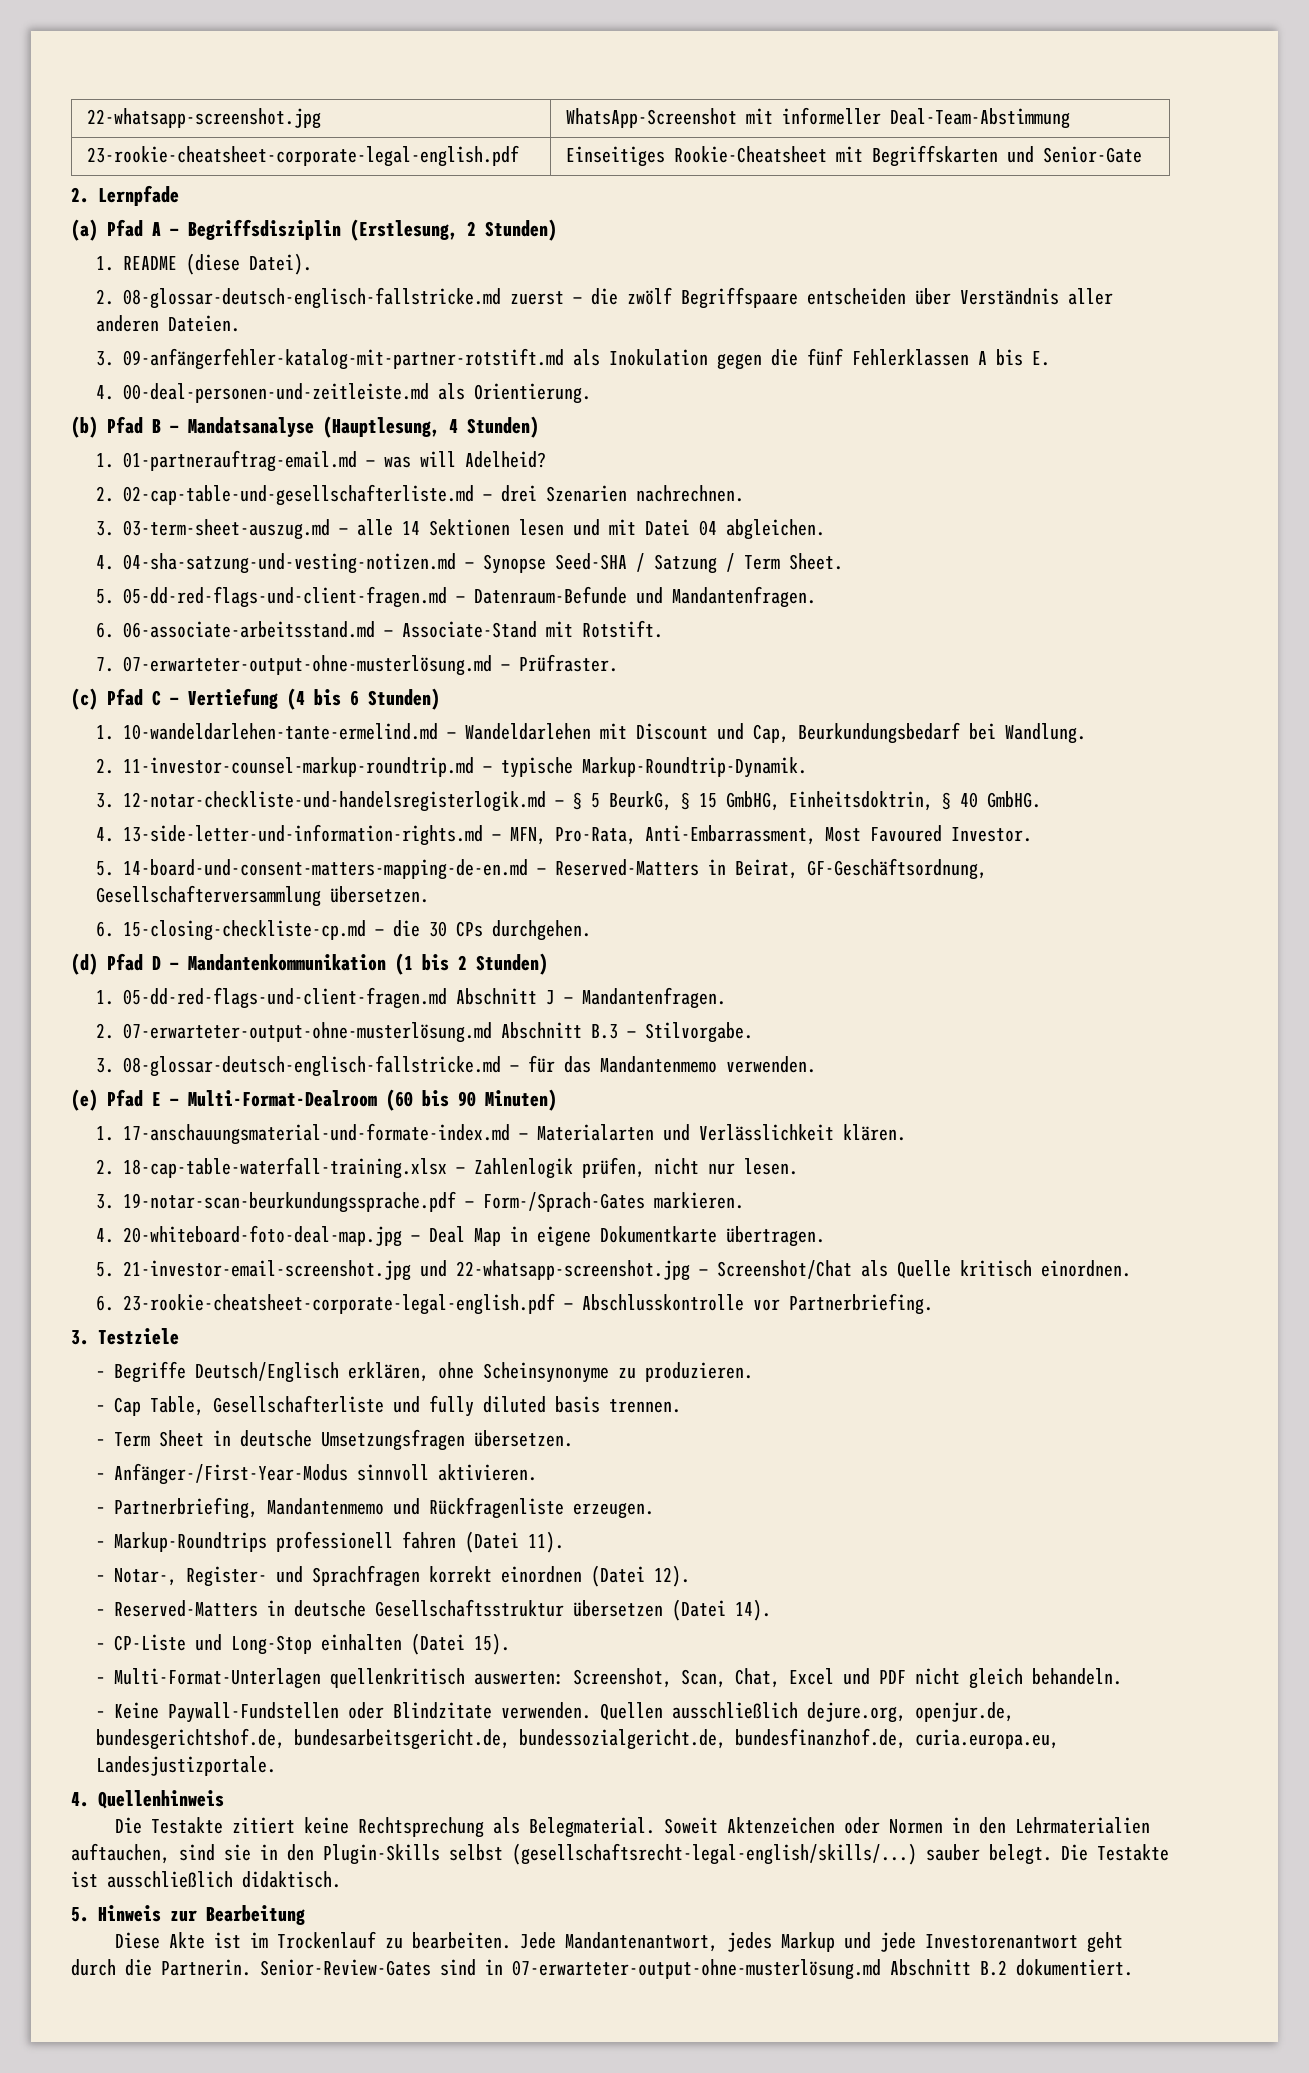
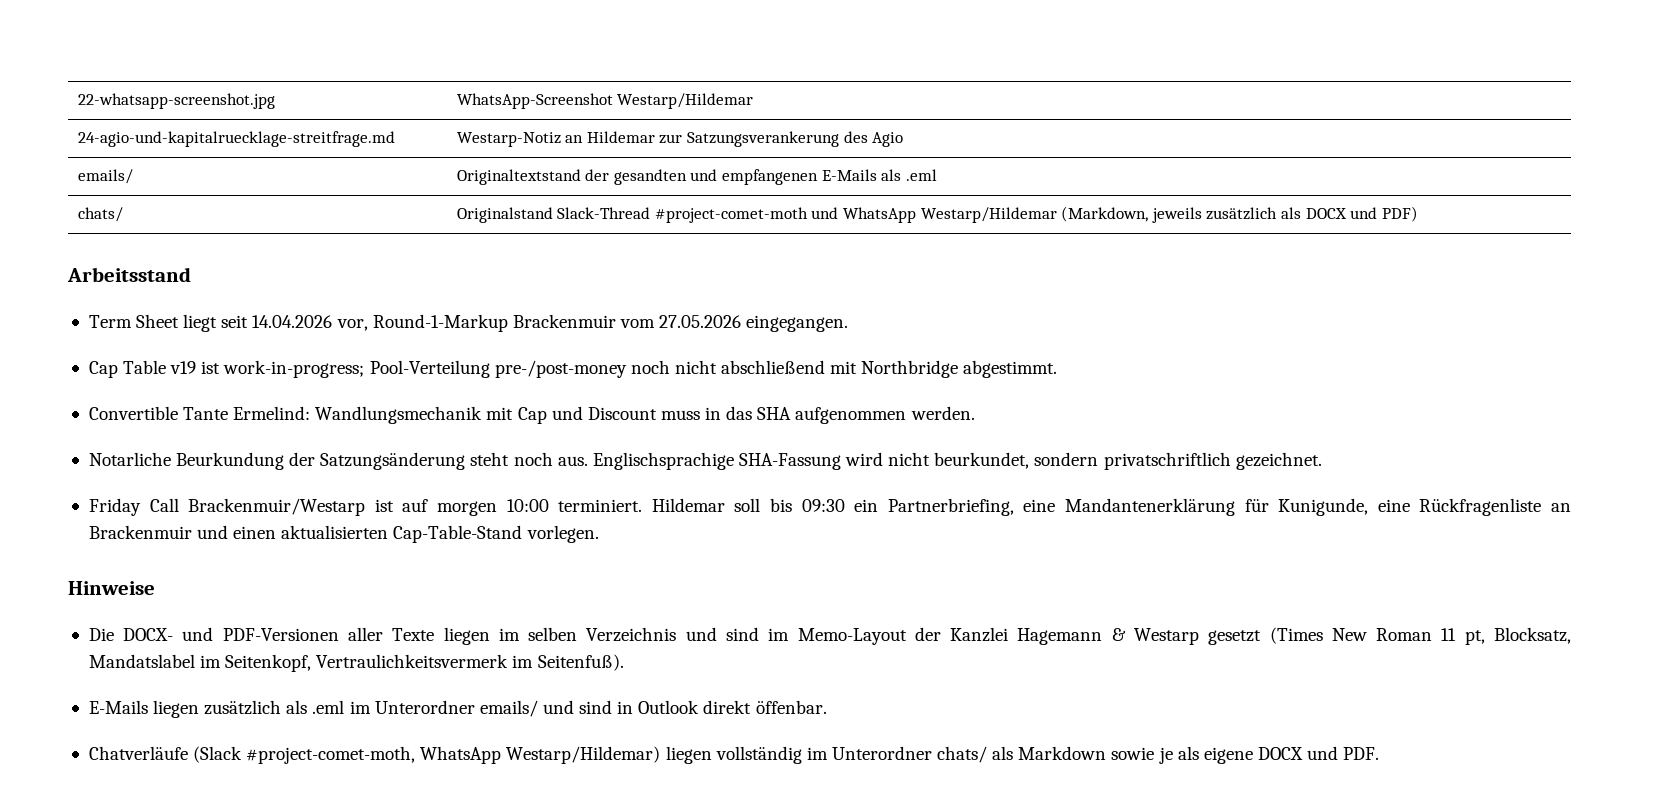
- 22-whatsapp-screenshot.jpg | WhatsApp-Screenshot mit informeller Deal-Team-Abstimmung
- 23-rookie-cheatsheet-corporate-legal-english.pdf | Einseitiges Rookie-Cheatsheet mit Begriffskarten und Senior-Gate
- 2. Lernpfade
- (a) Pfad A — Begriffsdisziplin (Erstlesung, 2 Stunden)
- 1. README (diese Datei).
- 2. 08-glossar-deutsch-englisch-fallstricke.md zuerst — die zwölf Begriffspaare entscheiden über Verständnis aller anderen Dateien.
- 3. 09-anfängerfehler-katalog-mit-partner-rotstift.md als Inokulation gegen die fünf Fehlerklassen A bis E.
- 4. 00-deal-personen-und-zeitleiste.md als Orientierung.
- (b) Pfad B — Mandatsanalyse (Hauptlesung, 4 Stunden)
- 1. 01-partnerauftrag-email.md — was will Adelheid?
- 2. 02-cap-table-und-gesellschafterliste.md — drei Szenarien nachrechnen.
- 3. 03-term-sheet-auszug.md — alle 14 Sektionen lesen und mit Datei 04 abgleichen.
- 4. 04-sha-satzung-und-vesting-notizen.md — Synopse Seed-SHA / Satzung / Term Sheet.
- 5. 05-dd-red-flags-und-client-fragen.md — Datenraum-Befunde und Mandantenfragen.
- 6. 06-associate-arbeitsstand.md — Associate-Stand mit Rotstift.
- 7. 07-erwarteter-output-ohne-musterlösung.md — Prüfraster.
- (c) Pfad C — Vertiefung (4 bis 6 Stunden)
- 1. 10-wandeldarlehen-tante-ermelind.md — Wandeldarlehen mit Discount und Cap, Beurkundungsbedarf bei Wandlung.
- 2. 11-investor-counsel-markup-roundtrip.md — typische Markup-Roundtrip-Dynamik.
- 3. 12-notar-checkliste-und-handelsregisterlogik.md — § 5 BeurkG, § 15 GmbHG, Einheitsdoktrin, § 40 GmbHG.
- 4. 13-side-letter-und-information-rights.md — MFN, Pro-Rata, Anti-Embarrassment, Most Favoured Investor.
- 5. 14-board-und-consent-matters-mapping-de-en.md — Reserved-Matters in Beirat, GF-Geschäftsordnung, Gesellschafterversammlung übersetzen.
- 6. 15-closing-checkliste-cp.md — die 30 CPs durchgehen.
- (d) Pfad D — Mandantenkommunikation (1 bis 2 Stunden)
- 1. 05-dd-red-flags-und-client-fragen.md Abschnitt J — Mandantenfragen.
- 2. 07-erwarteter-output-ohne-musterlösung.md Abschnitt B.3 — Stilvorgabe.
- 3. 08-glossar-deutsch-englisch-fallstricke.md — für das Mandantenmemo verwenden.
- (e) Pfad E — Multi-Format-Dealroom (60 bis 90 Minuten)
- 1. 17-anschauungsmaterial-und-formate-index.md — Materialarten und Verlässlichkeit klären.
- 2. 18-cap-table-waterfall-training.xlsx — Zahlenlogik prüfen, nicht nur lesen.
- 3. 19-notar-scan-beurkundungssprache.pdf — Form-/Sprach-Gates markieren.
- 4. 20-whiteboard-foto-deal-map.jpg — Deal Map in eigene Dokumentkarte übertragen.
- 5. 21-investor-email-screenshot.jpg und 22-whatsapp-screenshot.jpg — Screenshot/Chat als Quelle kritisch einordnen.
- 6. 23-rookie-cheatsheet-corporate-legal-english.pdf — Abschlusskontrolle vor Partnerbriefing.
- 3. Testziele
- – Begriffe Deutsch/Englisch erklären, ohne Scheinsynonyme zu produzieren.
- – Cap Table, Gesellschafterliste und fully diluted basis trennen.
- – Term Sheet in deutsche Umsetzungsfragen übersetzen.
- – Anfänger-/First-Year-Modus sinnvoll aktivieren.
- – Partnerbriefing, Mandantenmemo und Rückfragenliste erzeugen.
- – Markup-Roundtrips professionell fahren (Datei 11).
- – Notar-, Register- und Sprachfragen korrekt einordnen (Datei 12).
- – Reserved-Matters in deutsche Gesellschaftsstruktur übersetzen (Datei 14).
- – CP-Liste und Long-Stop einhalten (Datei 15).
- – Multi-Format-Unterlagen quellenkritisch auswerten: Screenshot, Scan, Chat, Excel und PDF nicht gleich behandeln.
- – Keine Paywall-Fundstellen oder Blindzitate verwenden. Quellen ausschließlich dejure.org, openjur.de, bundesgerichtshof.de, bundesarbeitsgericht.de, bundessozialgericht.de, bundesfinanzhof.de, curia.europa.eu, Landesjustizportale.
- 4. Quellenhinweis
- Die Testakte zitiert keine Rechtsprechung als Belegmaterial. Soweit Aktenzeichen oder Normen in den Lehrmaterialien auftauchen, sind sie in den Plugin-Skills selbst (gesellschaftsrecht-legal-english/skills/...) sauber belegt. Die Testakte ist ausschließlich didaktisch.
- 5. Hinweis zur Bearbeitung
- Diese Akte ist im Trockenlauf zu bearbeiten. Jede Mandantenantwort, jedes Markup und jede Investorenantwort geht durch die Partnerin. Senior-Review-Gates sind in 07-erwarteter-output-ohne-musterlösung.md Abschnitt B.2 dokumentiert.
+ 22-whatsapp-screenshot.jpg | WhatsApp-Screenshot Westarp/Hildemar
+ 24-agio-und-kapitalruecklage-streitfrage.md | Westarp-Notiz an Hildemar zur Satzungsverankerung des Agio
+ emails/ | Originaltextstand der gesandten und empfangenen E-Mails als .eml
+ chats/ | Originalstand Slack-Thread #project-comet-moth und WhatsApp Westarp/Hildemar (Markdown, jeweils zusätzlich als DOCX und PDF)
+ Arbeitsstand
+ Term Sheet liegt seit 14.04.2026 vor, Round-1-Markup Brackenmuir vom 27.05.2026 eingegangen.
+ Cap Table v19 ist work-in-progress; Pool-Verteilung pre-/post-money noch nicht abschließend mit Northbridge abgestimmt.
+ Convertible Tante Ermelind: Wandlungsmechanik mit Cap und Discount muss in das SHA aufgenommen werden.
+ Notarliche Beurkundung der Satzungsänderung steht noch aus. Englischsprachige SHA-Fassung wird nicht beurkundet, sondern privatschriftlich gezeichnet.
+ Friday Call Brackenmuir/Westarp ist auf morgen 10:00 terminiert. Hildemar soll bis 09:30 ein Partnerbriefing, eine Mandantenerklärung für Kunigunde, eine Rückfragenliste an Brackenmuir und einen aktualisierten Cap-Table-Stand vorlegen.
+ Hinweise
+ Die DOCX- und PDF-Versionen aller Texte liegen im selben Verzeichnis und sind im Memo-Layout der Kanzlei Hagemann & Westarp gesetzt (Times New Roman 11 pt, Blocksatz, Mandatslabel im Seitenkopf, Vertraulichkeitsvermerk im Seitenfuß).
+ E-Mails liegen zusätzlich als .eml im Unterordner emails/ und sind in Outlook direkt öffenbar.
+ Chatverläufe (Slack #project-comet-moth, WhatsApp Westarp/Hildemar) liegen vollständig im Unterordner chats/ als Markdown sowie je als eigene DOCX und PDF.

